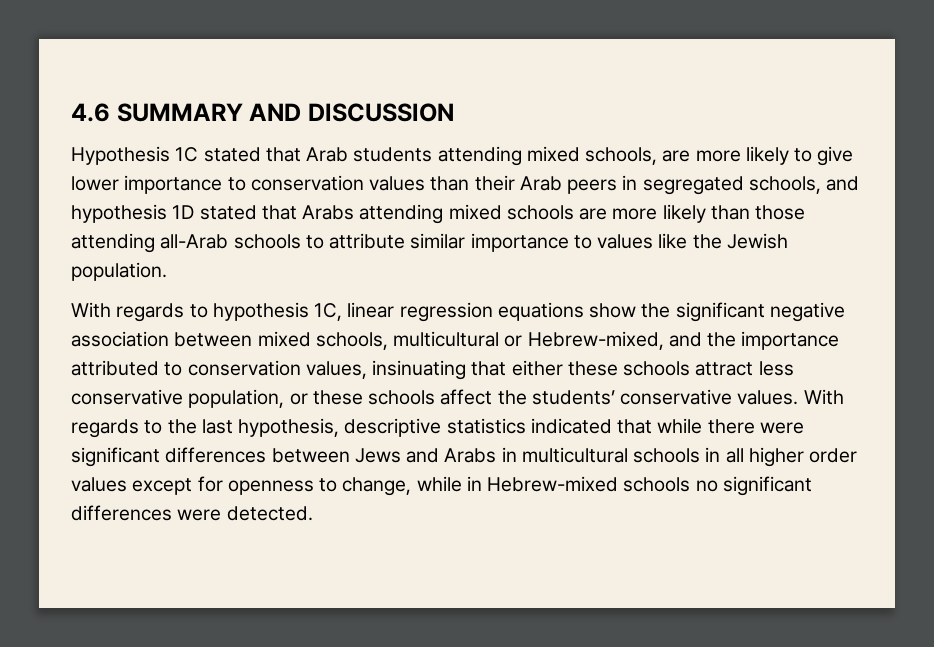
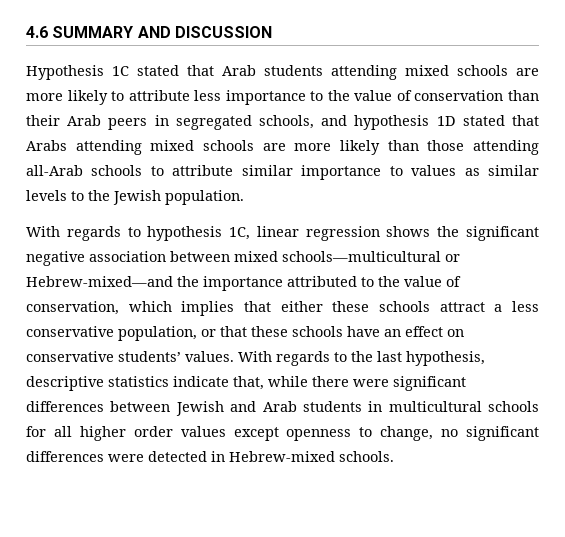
- Hypothesis 1C stated that Arab students attending mixed schools, are more likely to give lower importance to conservation values than their Arab peers in segregated schools, and hypothesis 1D stated that Arabs attending mixed schools are more likely than those attending all-Arab schools to attribute similar importance to values like the Jewish population.
+ Hypothesis 1C stated that Arab students attending mixed schools are more likely to attribute less importance to the value of conservation than their Arab peers in segregated schools, and hypothesis 1D stated that Arabs attending mixed schools are more likely than those attending all-Arab schools to attribute similar importance to values as similar levels to the Jewish population.
- With regards to hypothesis 1C, linear regression equations show the significant negative association between mixed schools, multicultural or Hebrew-mixed, and the importance attributed to conservation values, insinuating that either these schools attract less conservative population, or these schools affect the students’ conservative values.
+ With regards to hypothesis 1C, linear regression shows the significant negative association between mixed schools—multicultural or Hebrew-mixed—and the importance attributed to the value of conservation, which implies that either these schools attract a less conservative population, or that these schools have an effect on conservative students’ values.
- With regards to the last hypothesis, descriptive statistics indicated that while there were significant differences between Jews and Arabs in multicultural schools in all higher order values except for openness to change, while in Hebrew-mixed schools no significant differences were detected.
+ With regards to the last hypothesis, descriptive statistics indicate that, while there were significant differences between Jewish and Arab students in multicultural schools for all higher order values except openness to change, no significant differences were detected in Hebrew-mixed schools.

